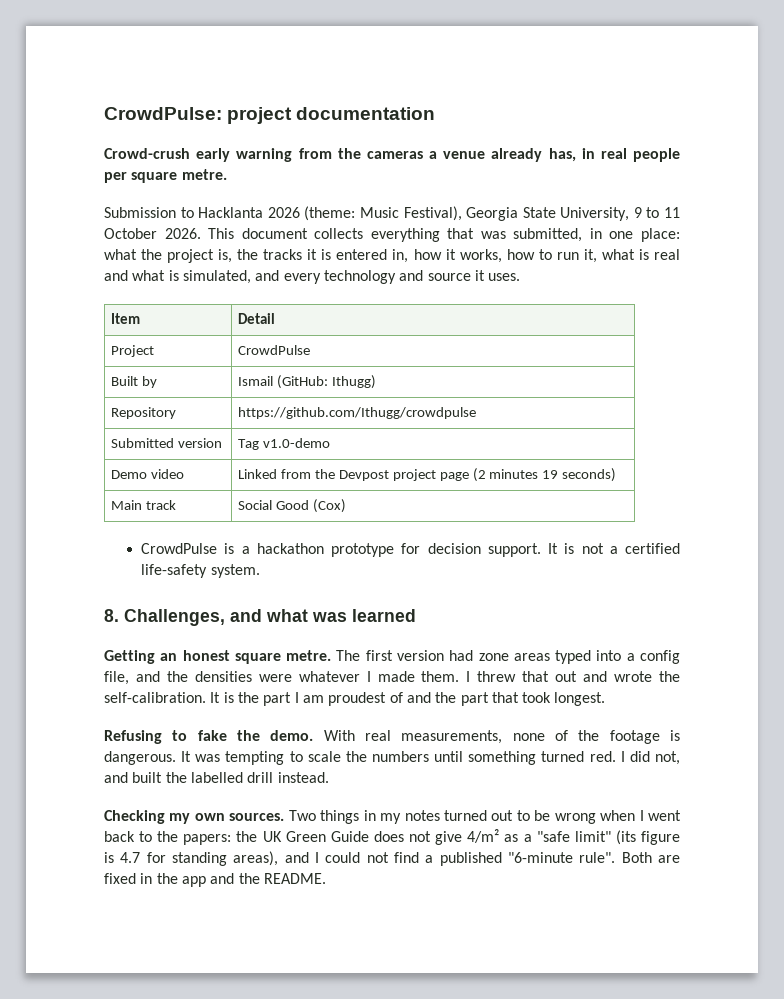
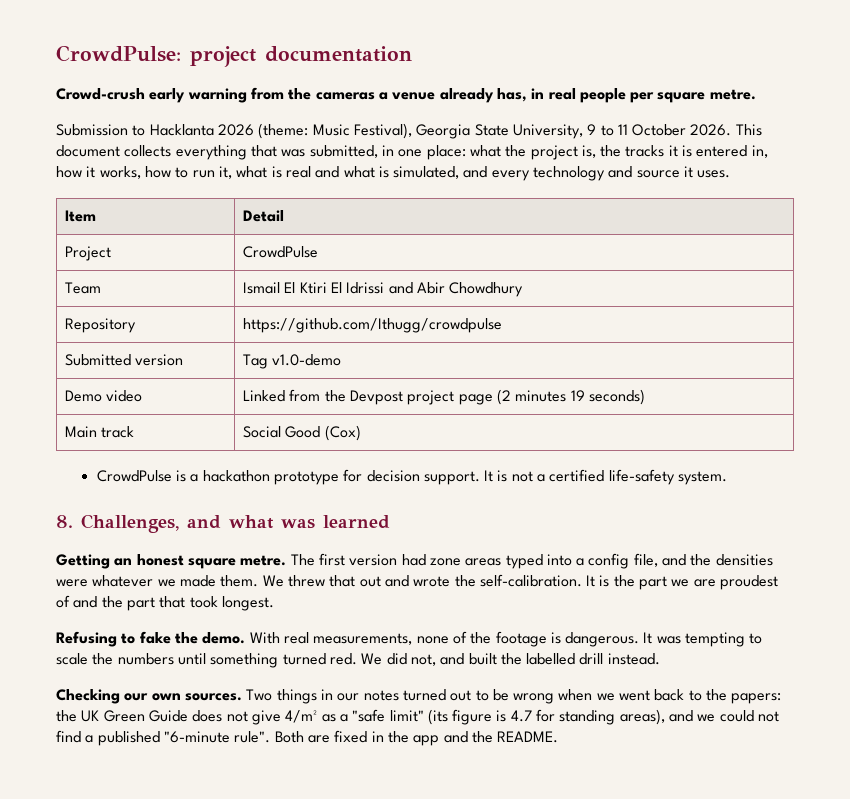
- Built by | Ismail (GitHub: Ithugg)
+ Team | Ismail El Ktiri El Idrissi and Abir Chowdhury
- The first version had zone areas typed into a config file, and the densities were whatever I made them.
+ The first version had zone areas typed into a config file, and the densities were whatever we made them.
- I threw that out and wrote the self-calibration.
+ We threw that out and wrote the self-calibration.
- It is the part I am proudest of and the part that took longest.
+ It is the part we are proudest of and the part that took longest.
- I did not, and built the labelled drill instead.
+ We did not, and built the labelled drill instead.
- Checking my own sources.
+ Checking our own sources.
- Two things in my notes turned out to be wrong when I went back to the papers: the UK Green Guide does not give 4/m² as a "safe limit" (its figure is 4.7 for standing areas), and I could not find a published "6-minute rule".
+ Two things in our notes turned out to be wrong when we went back to the papers: the UK Green Guide does not give 4/m² as a "safe limit" (its figure is 4.7 for standing areas), and we could not find a published "6-minute rule".

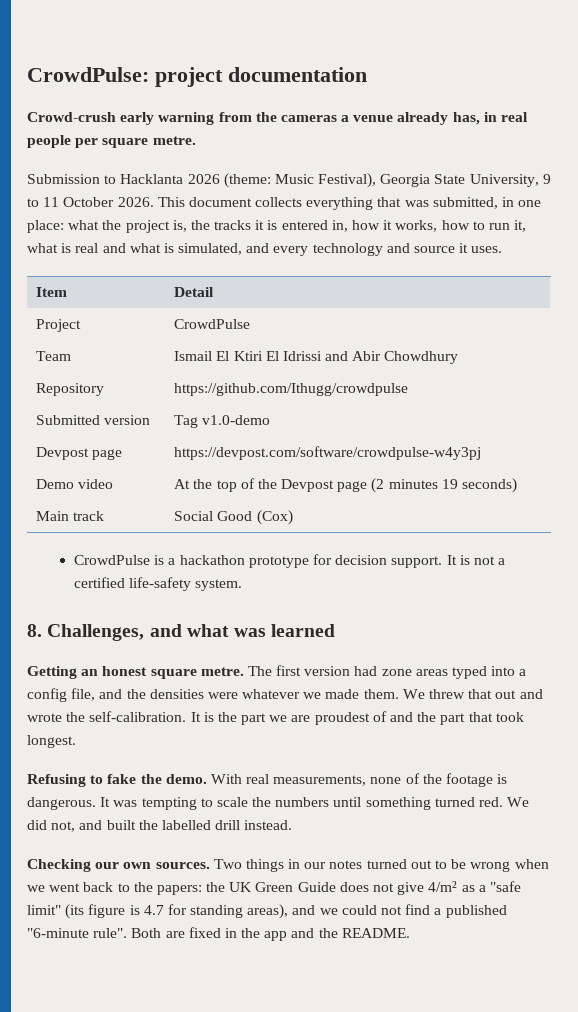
+ Devpost page | https://devpost.com/software/crowdpulse-w4y3pj
- Demo video | Linked from the Devpost project page (2 minutes 19 seconds)
+ Demo video | At the top of the Devpost page (2 minutes 19 seconds)

